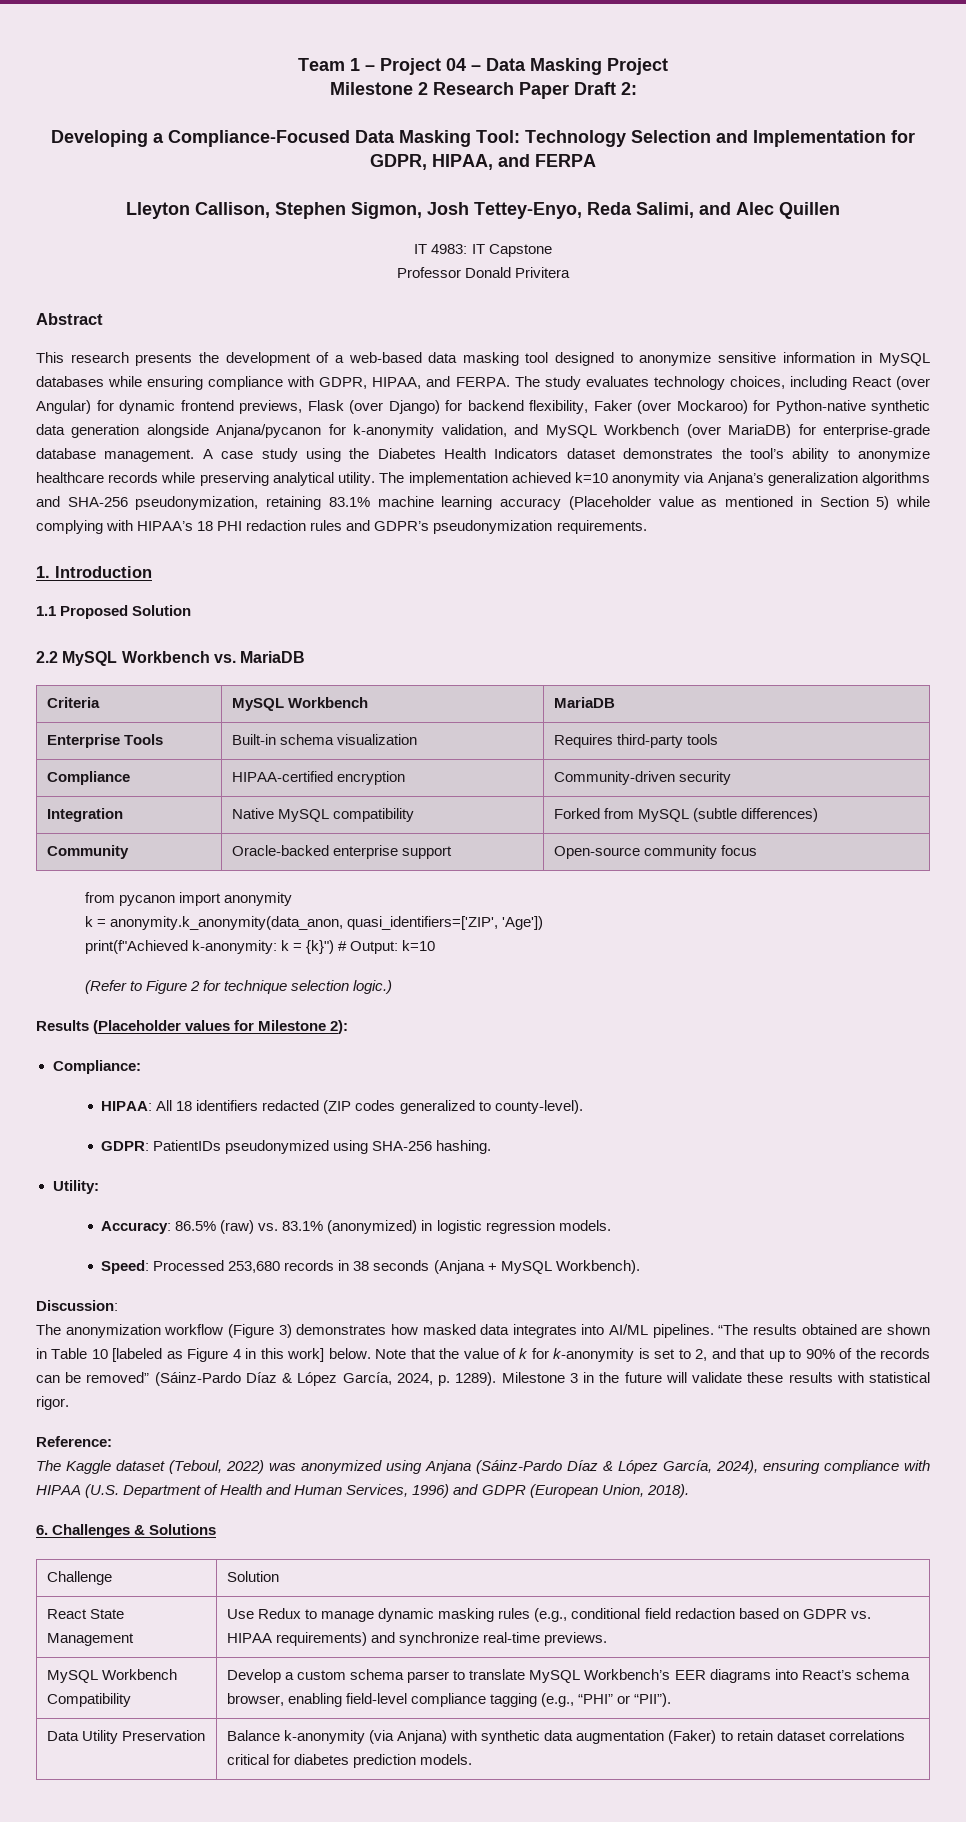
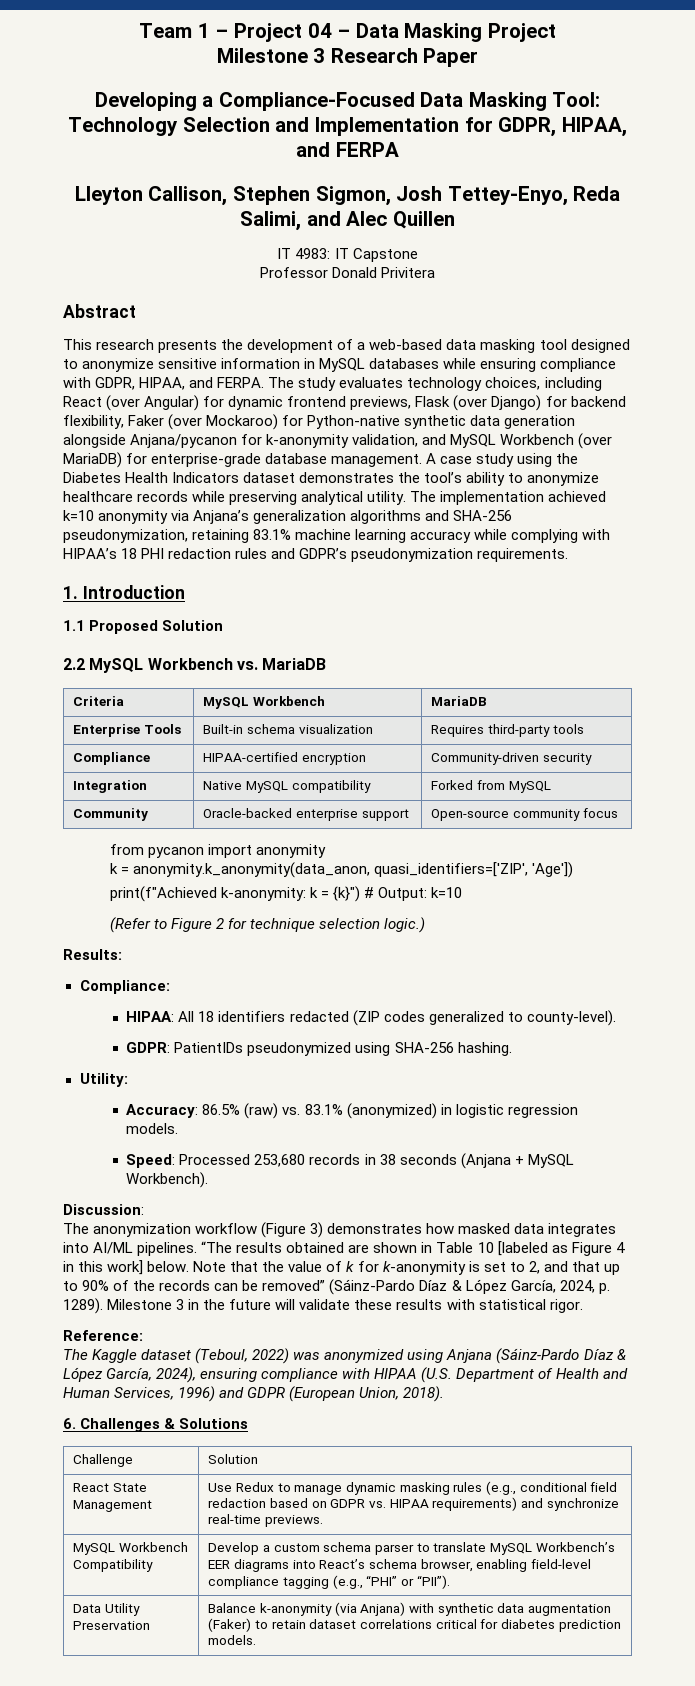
- Milestone 2 Research Paper Draft 2:
+ Milestone 3 Research Paper
- The implementation achieved k=10 anonymity via Anjana’s generalization algorithms and SHA-256 pseudonymization, retaining 83.1% machine learning accuracy (Placeholder value as mentioned in Section 5) while complying with HIPAA’s 18 PHI redaction rules and GDPR’s pseudonymization requirements.
+ The implementation achieved k=10 anonymity via Anjana’s generalization algorithms and SHA-256 pseudonymization, retaining 83.1% machine learning accuracy while complying with HIPAA’s 18 PHI redaction rules and GDPR’s pseudonymization requirements.
- Integration | Native MySQL compatibility | Forked from MySQL (subtle differences)
+ Integration | Native MySQL compatibility | Forked from MySQL
- Results (Placeholder values for Milestone 2):
+ Results:

